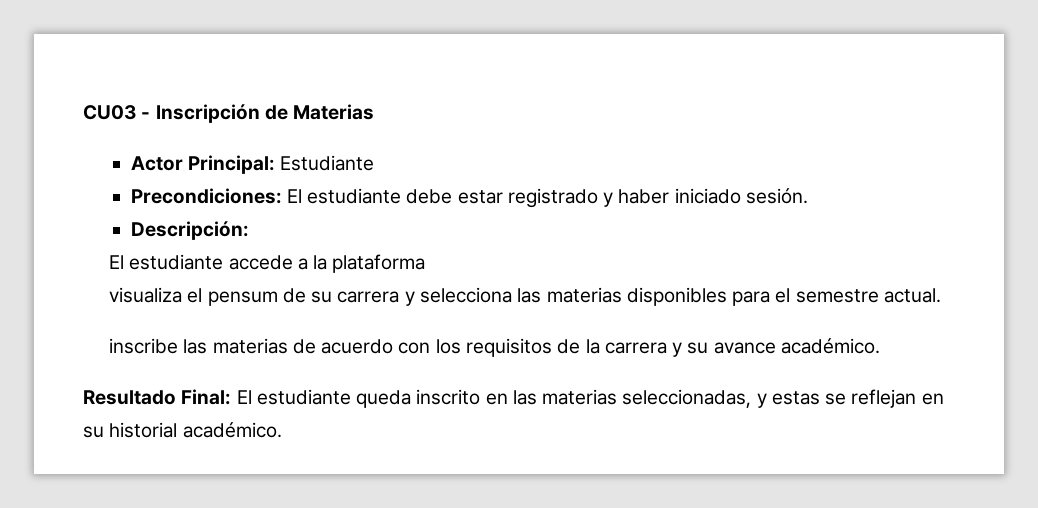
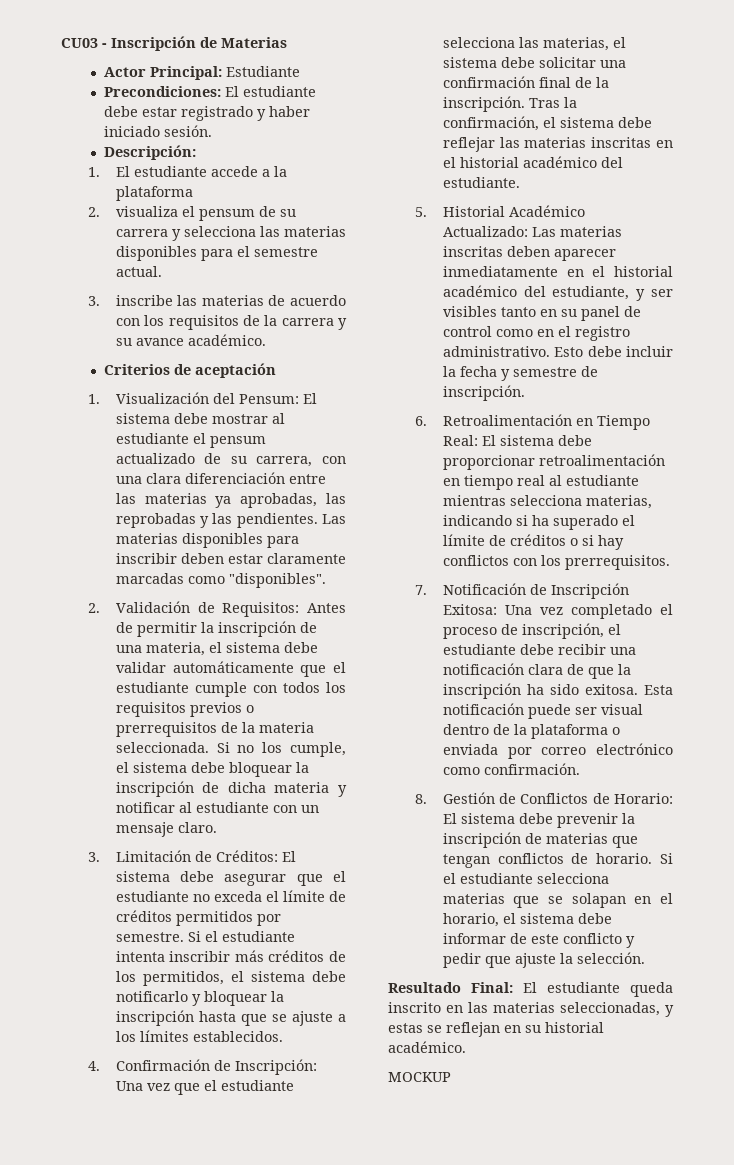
- El estudiante accede a la plataforma
+ 1. El estudiante accede a la plataforma
- visualiza el pensum de su carrera y selecciona las materias disponibles para el semestre actual.
+ 2. visualiza el pensum de su carrera y selecciona las materias disponibles para el semestre actual.
- inscribe las materias de acuerdo con los requisitos de la carrera y su avance académico.
+ 3. inscribe las materias de acuerdo con los requisitos de la carrera y su avance académico.
+ Criterios de aceptación
+ 1. Visualización del Pensum: El sistema debe mostrar al estudiante el pensum actualizado de su carrera, con una clara diferenciación entre las materias ya aprobadas, las reprobadas y las pendientes. Las materias disponibles para inscribir deben estar claramente marcadas como "disponibles".
+ 2. Validación de Requisitos: Antes de permitir la inscripción de una materia, el sistema debe validar automáticamente que el estudiante cumple con todos los requisitos previos o prerrequisitos de la materia seleccionada. Si no los cumple, el sistema debe bloquear la inscripción de dicha materia y notificar al estudiante con un mensaje claro.
+ 3. Limitación de Créditos: El sistema debe asegurar que el estudiante no exceda el límite de créditos permitidos por semestre. Si el estudiante intenta inscribir más créditos de los permitidos, el sistema debe notificarlo y bloquear la inscripción hasta que se ajuste a los límites establecidos.
+ 4. Confirmación de Inscripción: Una vez que el estudiante selecciona las materias, el sistema debe solicitar una confirmación final de la inscripción. Tras la confirmación, el sistema debe reflejar las materias inscritas en el historial académico del estudiante.
+ 5. Historial Académico Actualizado: Las materias inscritas deben aparecer inmediatamente en el historial académico del estudiante, y ser visibles tanto en su panel de control como en el registro administrativo. Esto debe incluir la fecha y semestre de inscripción.
+ 6. Retroalimentación en Tiempo Real: El sistema debe proporcionar retroalimentación en tiempo real al estudiante mientras selecciona materias, indicando si ha superado el límite de créditos o si hay conflictos con los prerrequisitos.
+ 7. Notificación de Inscripción Exitosa: Una vez completado el proceso de inscripción, el estudiante debe recibir una notificación clara de que la inscripción ha sido exitosa. Esta notificación puede ser visual dentro de la plataforma o enviada por correo electrónico como confirmación.
+ 8. Gestión de Conflictos de Horario: El sistema debe prevenir la inscripción de materias que tengan conflictos de horario. Si el estudiante selecciona materias que se solapan en el horario, el sistema debe informar de este conflicto y pedir que ajuste la selección.
+ MOCKUP

